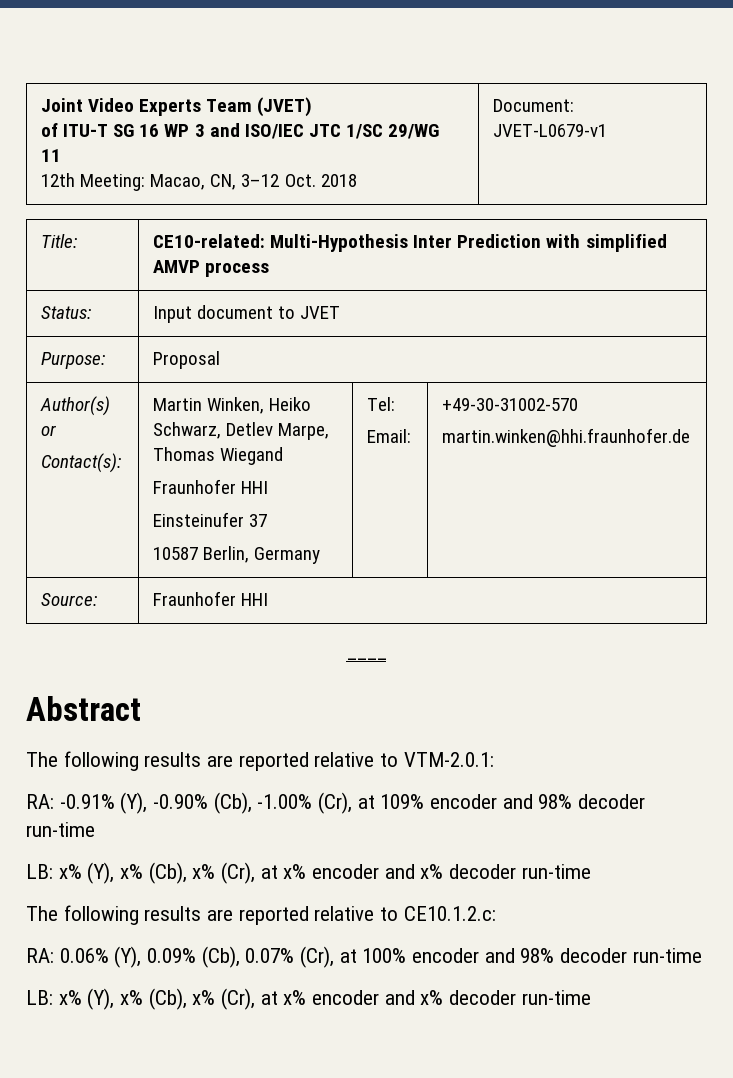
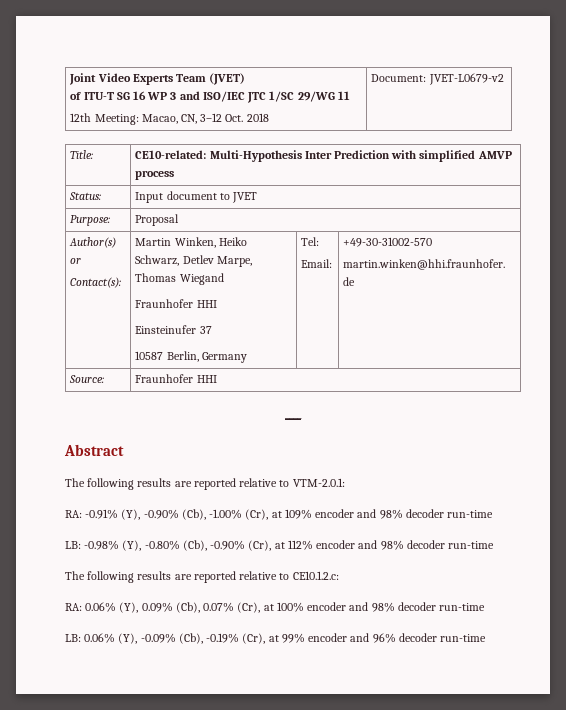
  Joint Video Experts Team (JVET)
  of ITU-T SG 16 WP 3 and ISO/IEC JTC 1/SC 29/WG 11
- 12th Meeting: Macao, CN, 3–12 Oct. 2018 | Document: JVET-L0679-v1
+ 12th Meeting: Macao, CN, 3–12 Oct. 2018 | Document: JVET-L0679-v2
  RA: -0.91% (Y), -0.90% (Cb), -1.00% (Cr), at 109% encoder and 98% decoder run-time
- LB: x% (Y), x% (Cb), x% (Cr), at x% encoder and x% decoder run-time
+ LB: -0.98% (Y), -0.80% (Cb), -0.90% (Cr), at 112% encoder and 98% decoder run-time
  RA: 0.06% (Y), 0.09% (Cb), 0.07% (Cr), at 100% encoder and 98% decoder run-time
- LB: x% (Y), x% (Cb), x% (Cr), at x% encoder and x% decoder run-time
+ LB: 0.06% (Y), -0.09% (Cb), -0.19% (Cr), at 99% encoder and 96% decoder run-time

